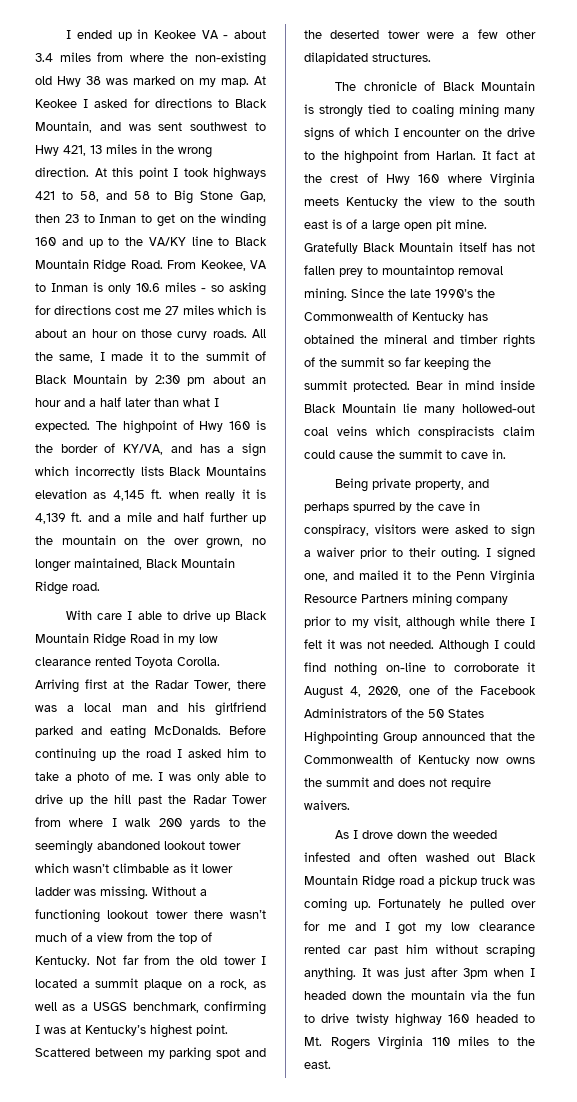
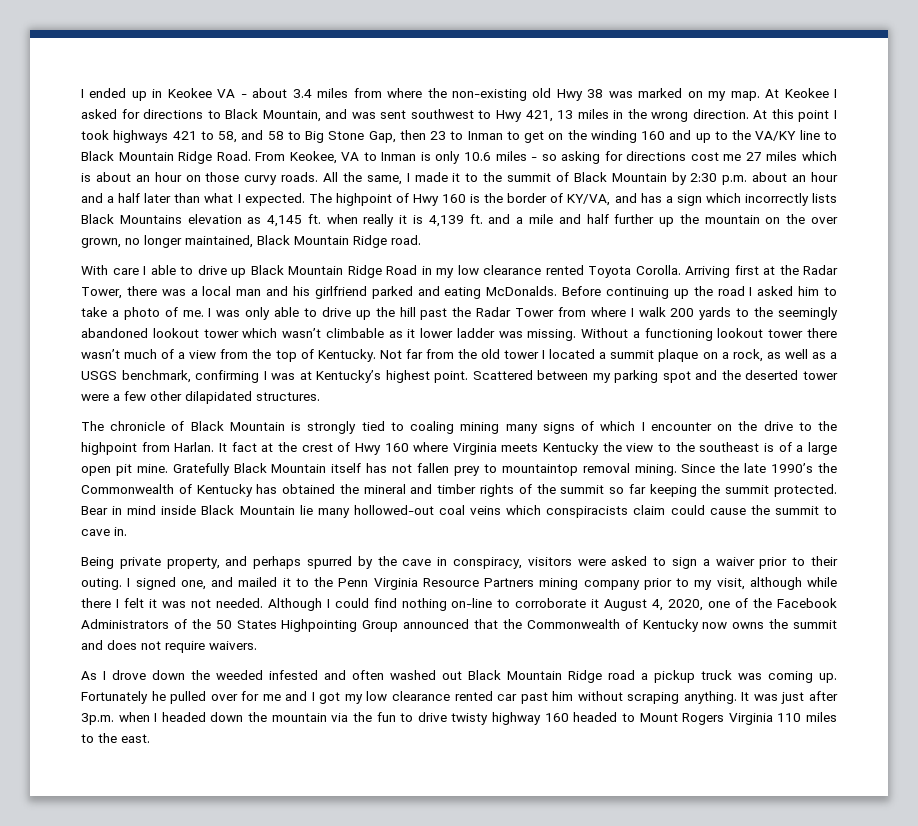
- All the same, I made it to the summit of Black Mountain by 2:30 pm about an hour and a half later than what I expected.
+ All the same, I made it to the summit of Black Mountain by 2:30 p.m. about an hour and a half later than what I expected.
- It fact at the crest of Hwy 160 where Virginia meets Kentucky the view to the south east is of a large open pit mine.
+ It fact at the crest of Hwy 160 where Virginia meets Kentucky the view to the southeast is of a large open pit mine.
- It was just after 3pm when I headed down the mountain via the fun to drive twisty highway 160 headed to Mt. Rogers Virginia 110 miles to the east.
+ It was just after 3p.m. when I headed down the mountain via the fun to drive twisty highway 160 headed to Mount Rogers Virginia 110 miles to the east.

